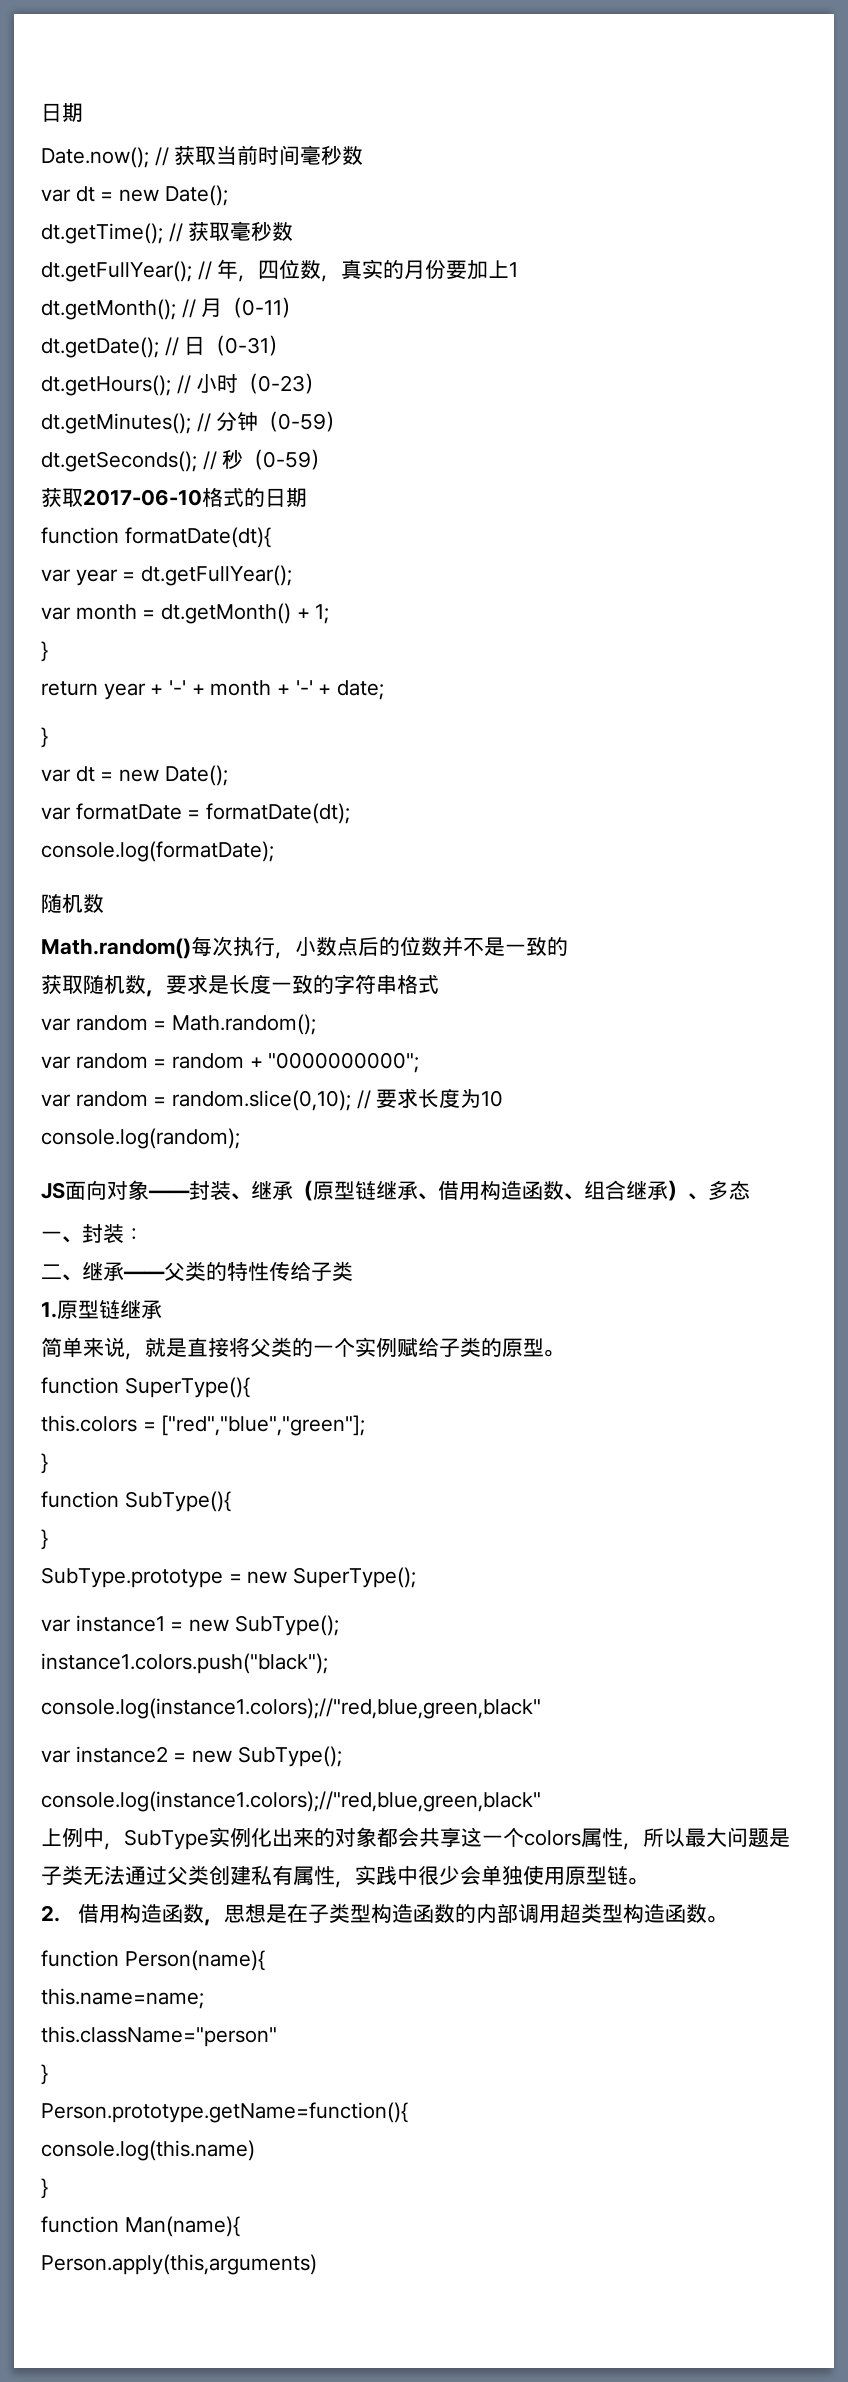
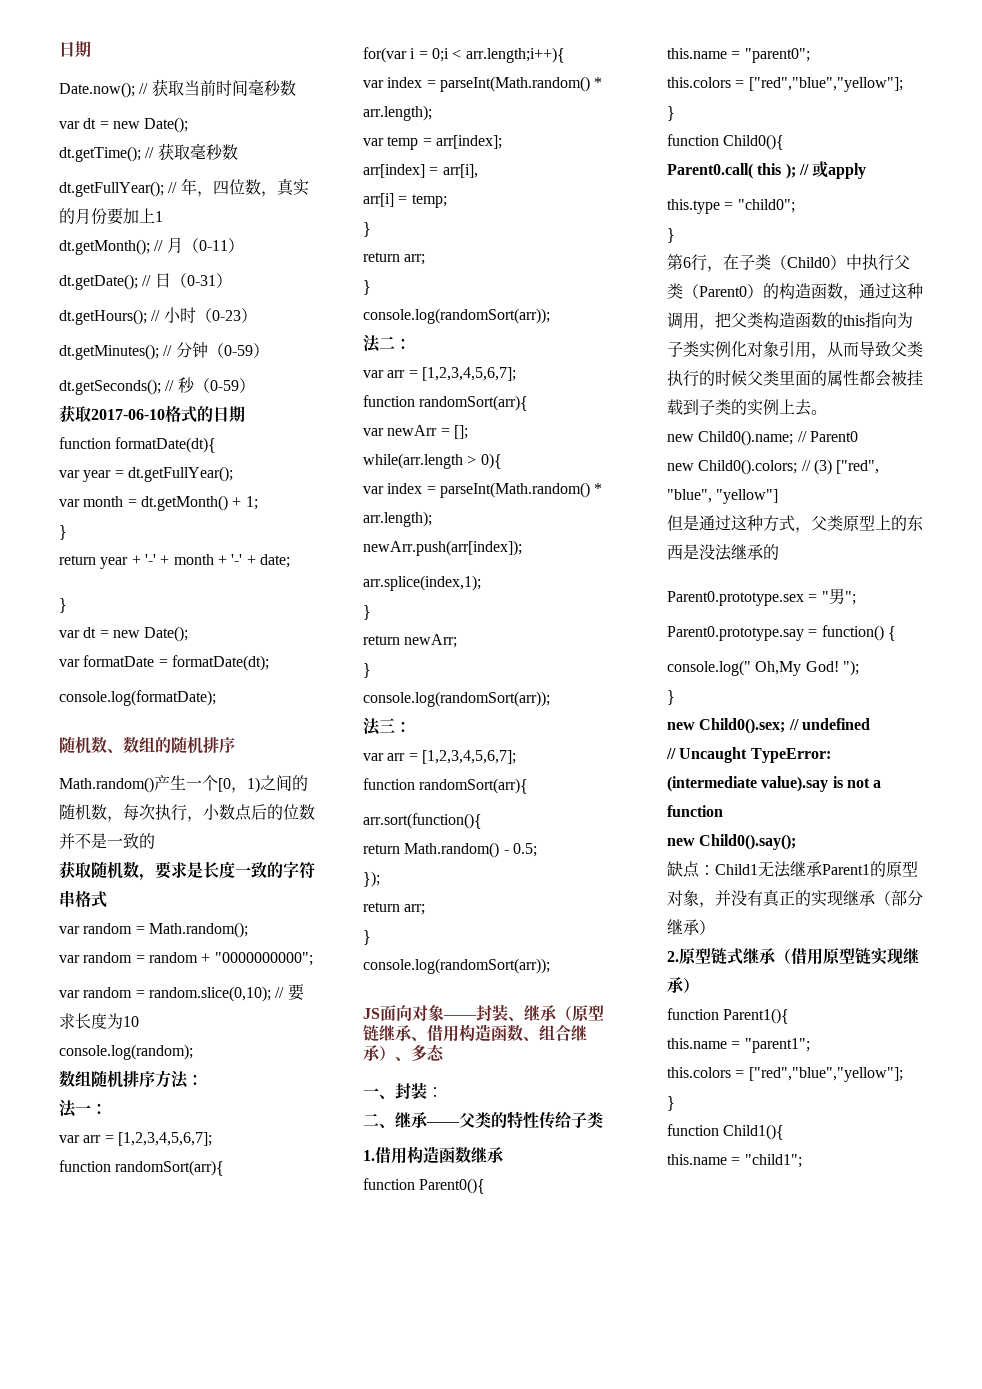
  console.log(formatDate);
- 随机数
- Math.random()每次执行，小数点后的位数并不是一致的
+ 随机数、数组的随机排序
+ Math.random()产生一个[0，1)之间的随机数，每次执行，小数点后的位数并不是一致的
+ 数组随机排序方法：
+ 法一：
+ var arr = [1,2,3,4,5,6,7];
+ function randomSort(arr){
+ for(var i = 0;i < arr.length;i++){
+ var index = parseInt(Math.random() * arr.length);
+ var temp = arr[index];
+ arr[index] = arr[i],
+ arr[i] = temp;
+ }
+ return arr;
+ }
+ console.log(randomSort(arr));
+ 法二：
+ var arr = [1,2,3,4,5,6,7];
+ function randomSort(arr){
+ var newArr = [];
+ while(arr.length > 0){
+ var index = parseInt(Math.random() * arr.length);
+ newArr.push(arr[index]);
+ arr.splice(index,1);
+ }
+ return newArr;
+ }
+ console.log(randomSort(arr));
+ 法三：
+ var arr = [1,2,3,4,5,6,7];
+ function randomSort(arr){
+ arr.sort(function(){
+ return Math.random() - 0.5;
+ });
+ return arr;
+ }
+ console.log(randomSort(arr));
- 1.原型链继承
- 简单来说，就是直接将父类的一个实例赋给子类的原型。
- function SuperType(){
- this.colors = ["red","blue","green"];
+ 1.借用构造函数继承
+ function Parent0(){
+ this.name = "parent0";
+ this.colors = ["red","blue","yellow"];
  }
- function SubType(){
+ function Child0(){
+ Parent0.call( this ); // 或apply
+ this.type = "child0";
  }
- SubType.prototype = new SuperType();
- var instance1 = new SubType();
- instance1.colors.push("black");
- console.log(instance1.colors);//"red,blue,green,black"
- var instance2 = new SubType();
- console.log(instance1.colors);//"red,blue,green,black"
- 上例中，SubType实例化出来的对象都会共享这一个colors属性，所以最大问题是子类无法通过父类创建私有属性，实践中很少会单独使用原型链。
- 2.借用构造函数，思想是在子类型构造函数的内部调用超类型构造函数。
- function Person(name){
- this.name=name;
- this.className="person"
+ 第6行，在子类（Child0）中执行父类（Parent0）的构造函数，通过这种调用，把父类构造函数的this指向为子类实例化对象引用，从而导致父类执行的时候父类里面的属性都会被挂载到子类的实例上去。
+ new Child0().name; // Parent0
+ new Child0().colors; // (3) ["red", "blue", "yellow"]
+ 但是通过这种方式，父类原型上的东西是没法继承的
+ Parent0.prototype.sex = "男";
+ Parent0.prototype.say = function() {
+ console.log(" Oh,My God! ");
  }
- Person.prototype.getName=function(){
- console.log(this.name)
+ new Child0().sex; // undefined
+ // Uncaught TypeError: (intermediate value).say is not a function
+ new Child0().say();
+ 缺点：Child1无法继承Parent1的原型对象，并没有真正的实现继承（部分继承）
+ 2.原型链式继承（借用原型链实现继承）
+ function Parent1(){
+ this.name = "parent1";
+ this.colors = ["red","blue","yellow"];
  }
- function Man(name){
- Person.apply(this,arguments)
+ function Child1(){
+ this.name = "child1";

